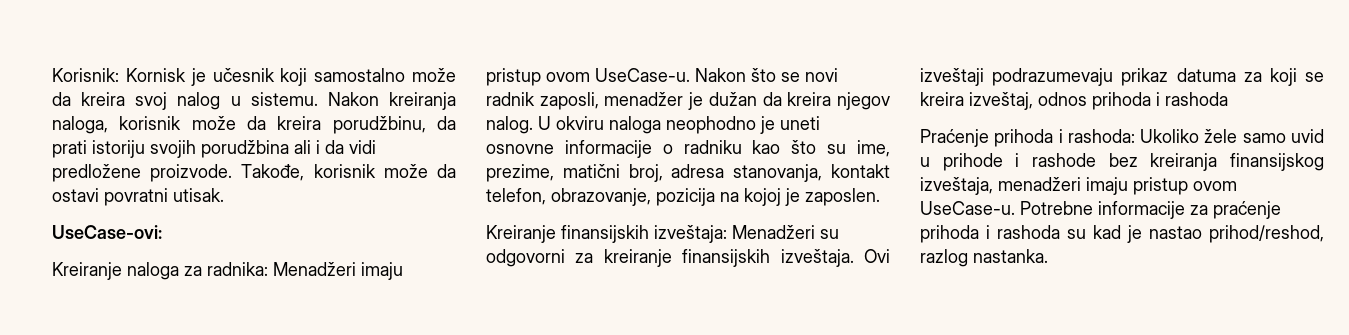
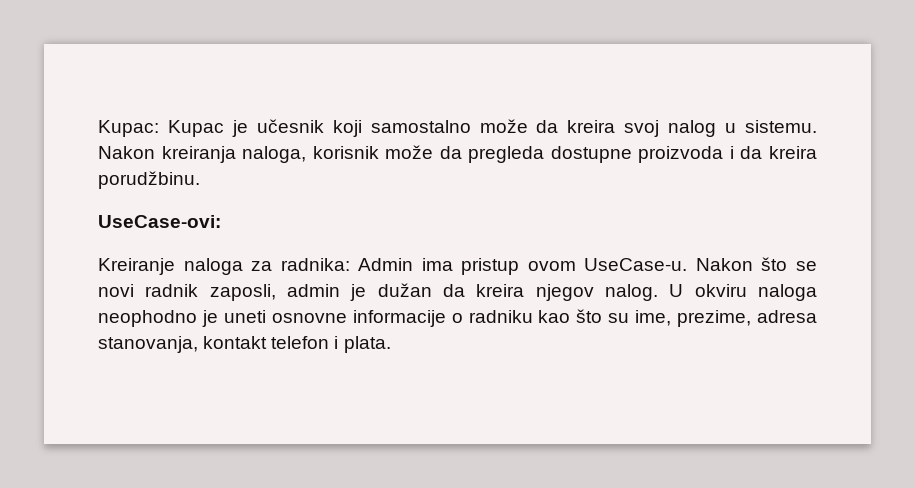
- Korisnik: Kornisk je učesnik koji samostalno može da kreira svoj nalog u sistemu.
+ Kupac: Kupac je učesnik koji samostalno može da kreira svoj nalog u sistemu.
- Nakon kreiranja naloga, korisnik može da kreira porudžbinu, da prati istoriju svojih porudžbina ali i da vidi predložene proizvode. Takođe, korisnik može da ostavi povratni utisak.
+ Nakon kreiranja naloga, korisnik može da pregleda dostupne proizvoda i da kreira porudžbinu.
- Kreiranje naloga za radnika: Menadžeri imaju pristup ovom UseCase-u.
+ Kreiranje naloga za radnika: Admin ima pristup ovom UseCase-u.
- Nakon što se novi radnik zaposli, menadžer je dužan da kreira njegov nalog.
+ Nakon što se novi radnik zaposli, admin je dužan da kreira njegov nalog.
- U okviru naloga neophodno je uneti osnovne informacije o radniku kao što su ime, prezime, matični broj, adresa stanovanja, kontakt telefon, obrazovanje, pozicija na kojoj je zaposlen.
- Kreiranje finansijskih izveštaja: Menadžeri su odgovorni za kreiranje finansijskih izveštaja. Ovi izveštaji podrazumevaju prikaz datuma za koji se kreira izveštaj, odnos prihoda i rashoda
- Praćenje prihoda i rashoda: Ukoliko žele samo uvid u prihode i rashode bez kreiranja finansijskog izveštaja, menadžeri imaju pristup ovom UseCase-u. Potrebne informacije za praćenje prihoda i rashoda su kad je nastao prihod/reshod, razlog nastanka.
+ U okviru naloga neophodno je uneti osnovne informacije o radniku kao što su ime, prezime, adresa stanovanja, kontakt telefon i plata.

